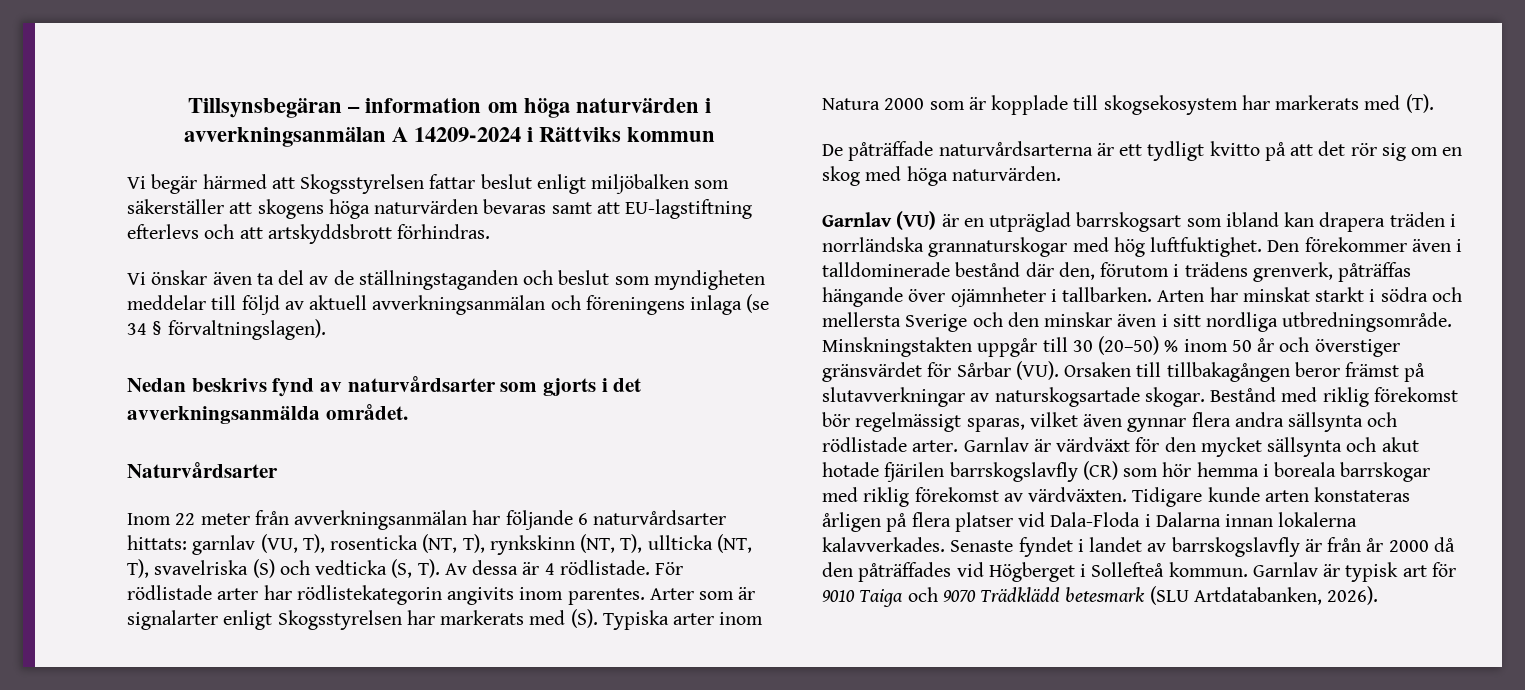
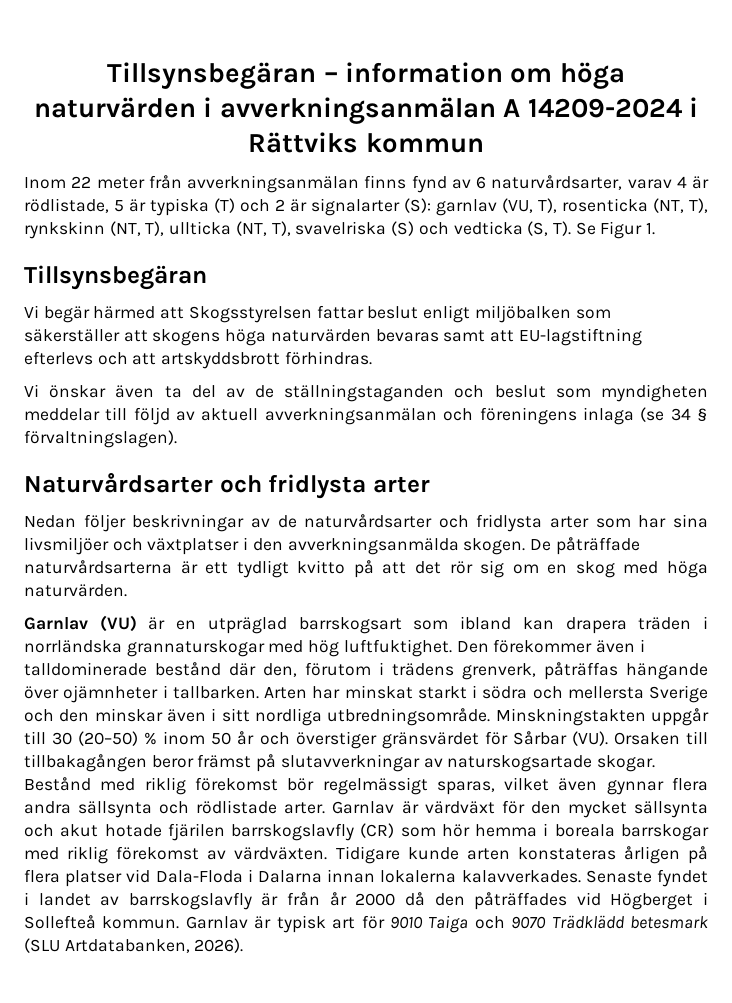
+ Inom 22 meter från avverkningsanmälan finns fynd av 6 naturvårdsarter, varav 4 är rödlistade, 5 är typiska (T) och 2 är signalarter (S): garnlav (VU, T), rosenticka (NT, T), rynkskinn (NT, T), ullticka (NT, T), svavelriska (S) och vedticka (S, T). Se Figur 1.
+ Tillsynsbegäran
- Nedan beskrivs fynd av naturvårdsarter som gjorts i det avverkningsanmälda området.
- Naturvårdsarter
- Inom 22 meter från avverkningsanmälan har följande 6 naturvårdsarter hittats: garnlav (VU, T), rosenticka (NT, T), rynkskinn (NT, T), ullticka (NT, T), svavelriska (S) och vedticka (S, T). Av dessa är 4 rödlistade. För rödlistade arter har rödlistekategorin angivits inom parentes. Arter som är signalarter enligt Skogsstyrelsen har markerats med (S). Typiska arter inom Natura 2000 som är kopplade till skogsekosystem har markerats med (T).
- De påträffade naturvårdsarterna är ett tydligt kvitto på att det rör sig om en skog med höga naturvärden.
+ Naturvårdsarter och fridlysta arter
+ Nedan följer beskrivningar av de naturvårdsarter och fridlysta arter som har sina livsmiljöer och växtplatser i den avverkningsanmälda skogen. De påträffade naturvårdsarterna är ett tydligt kvitto på att det rör sig om en skog med höga naturvärden.

